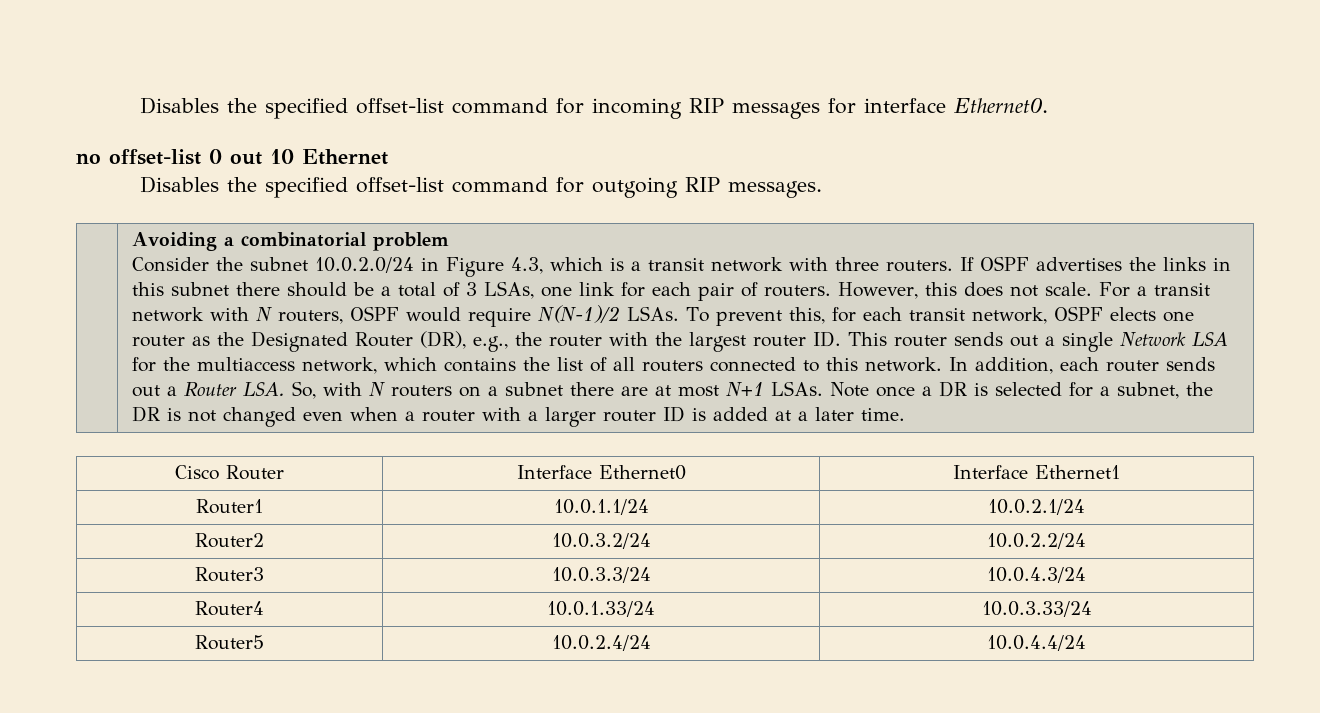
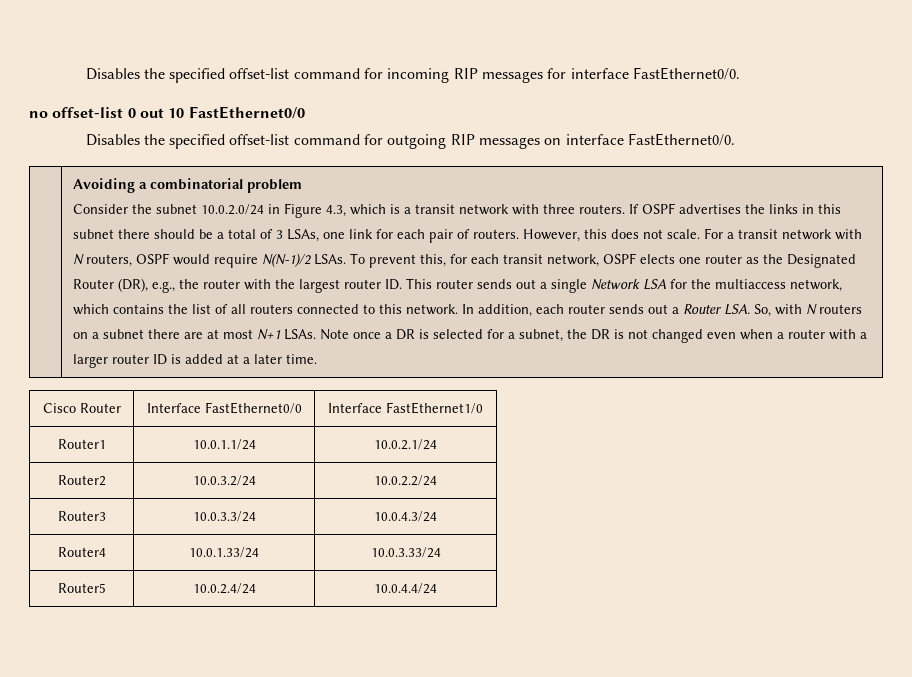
- Disables the specified offset-list command for incoming RIP messages for interface Ethernet0.
+ Disables the specified offset-list command for incoming RIP messages for interface FastEthernet0/0.
- no offset-list 0 out 10 Ethernet
+ no offset-list 0 out 10 FastEthernet0/0
- Disables the specified offset-list command for outgoing RIP messages.
+ Disables the specified offset-list command for outgoing RIP messages on interface FastEthernet0/0.
- Cisco Router | Interface Ethernet0 | Interface Ethernet1
+ Cisco Router | Interface FastEthernet0/0 | Interface FastEthernet1/0

